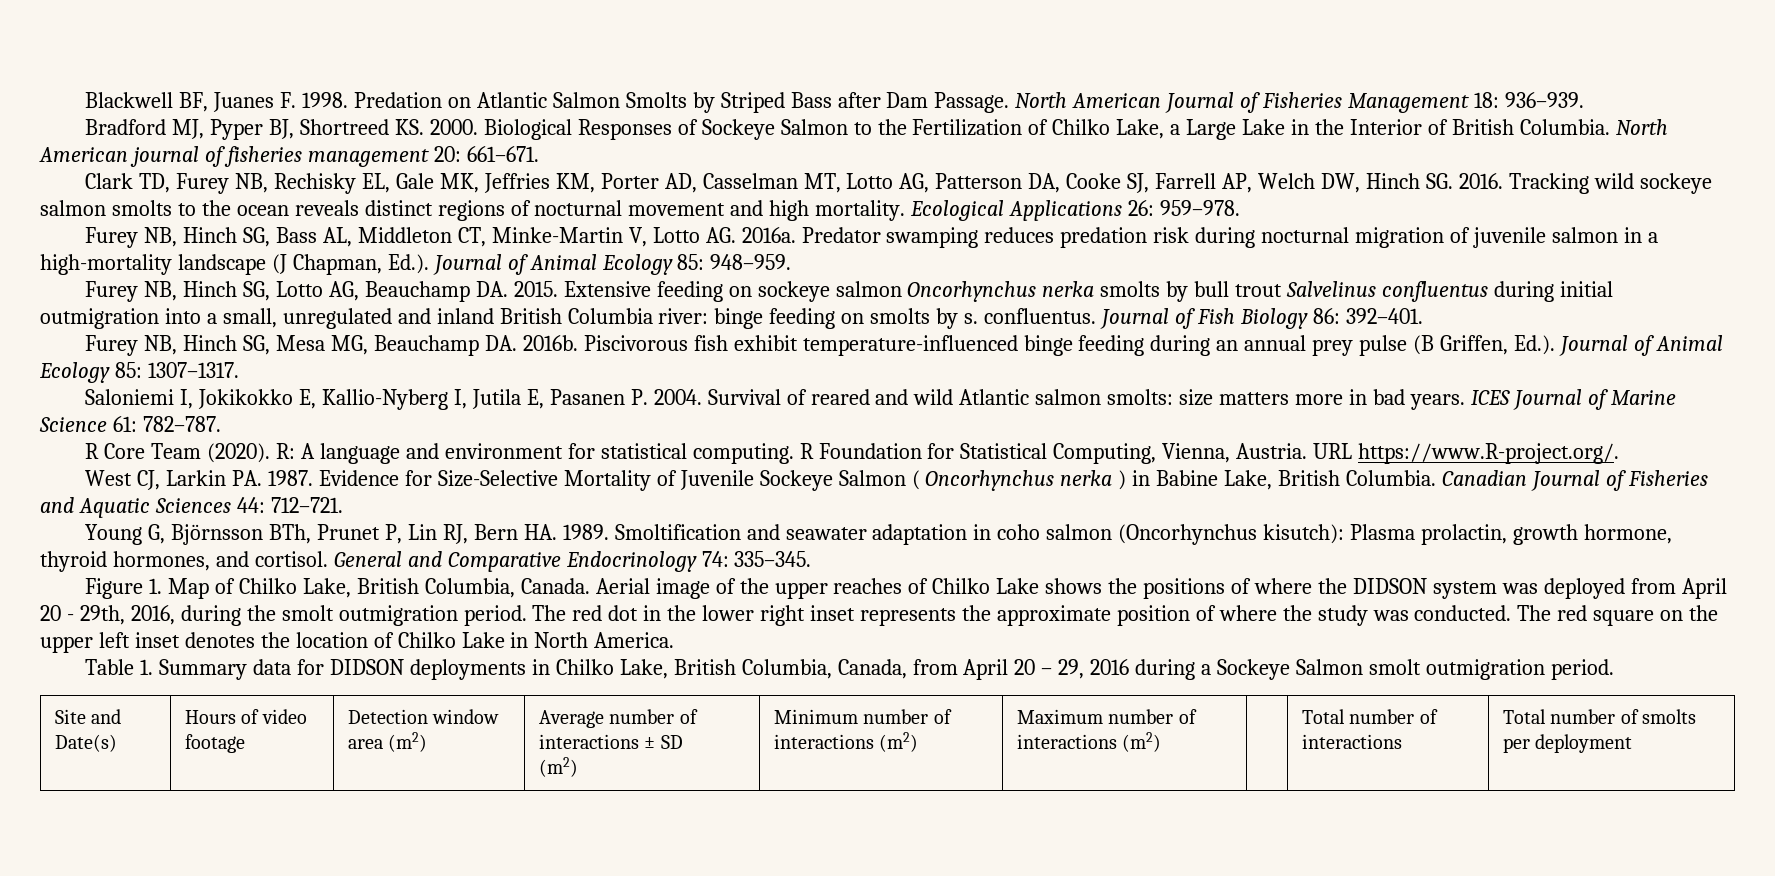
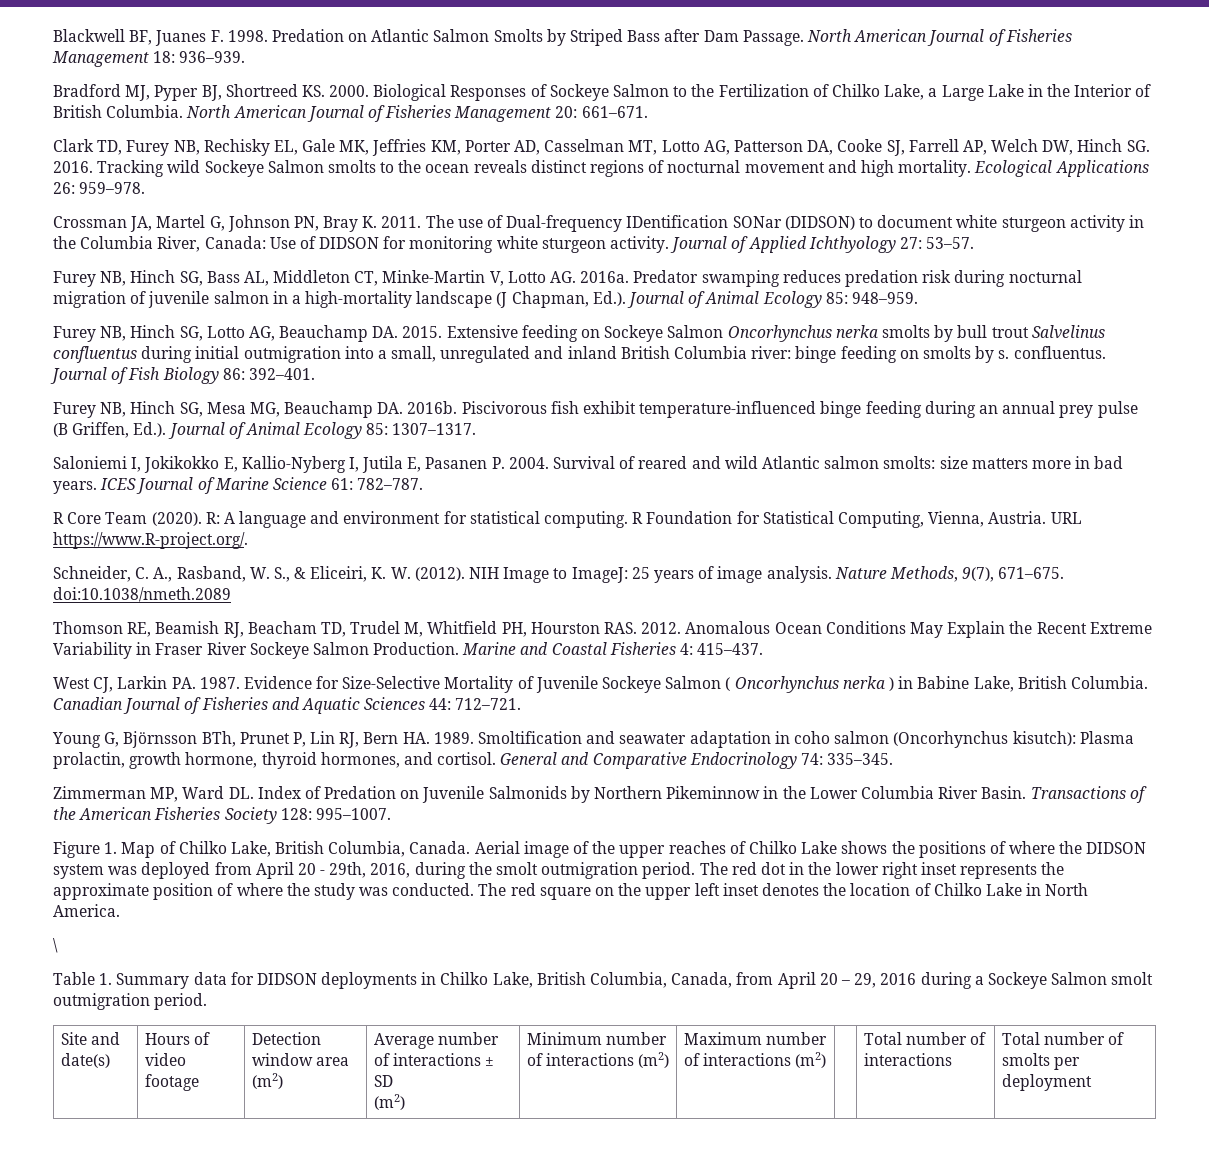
- North American journal of fisheries management 20: 661–671.
+ North American Journal of Fisheries Management 20: 661–671.
- Tracking wild sockeye salmon smolts to the ocean reveals distinct regions of nocturnal movement and high mortality.
+ Tracking wild Sockeye Salmon smolts to the ocean reveals distinct regions of nocturnal movement and high mortality.
+ Crossman JA, Martel G, Johnson PN, Bray K. 2011. The use of Dual-frequency IDentification SONar (DIDSON) to document white sturgeon activity in the Columbia River, Canada: Use of DIDSON for monitoring white sturgeon activity. Journal of Applied Ichthyology 27: 53–57.
- Extensive feeding on sockeye salmon Oncorhynchus nerka smolts by bull trout Salvelinus confluentus during initial outmigration into a small, unregulated and inland British Columbia river: binge feeding on smolts by s. confluentus.
+ Extensive feeding on Sockeye Salmon Oncorhynchus nerka smolts by bull trout Salvelinus confluentus during initial outmigration into a small, unregulated and inland British Columbia river: binge feeding on smolts by s. confluentus.
+ Schneider, C. A., Rasband, W. S., & Eliceiri, K. W. (2012). NIH Image to ImageJ: 25 years of image analysis. Nature Methods, 9(7), 671–675. doi:10.1038/nmeth.2089
+ Thomson RE, Beamish RJ, Beacham TD, Trudel M, Whitfield PH, Hourston RAS. 2012. Anomalous Ocean Conditions May Explain the Recent Extreme Variability in Fraser River Sockeye Salmon Production. Marine and Coastal Fisheries 4: 415–437.
+ Zimmerman MP, Ward DL. Index of Predation on Juvenile Salmonids by Northern Pikeminnow in the Lower Columbia River Basin. Transactions of the American Fisheries Society 128: 995–1007.
+ \
- Site and Date(s) | Hours of video footage | Detection window area (m2) | Average number of interactions ± SD
+ Site and date(s) | Hours of video footage | Detection window area (m2) | Average number of interactions ± SD

